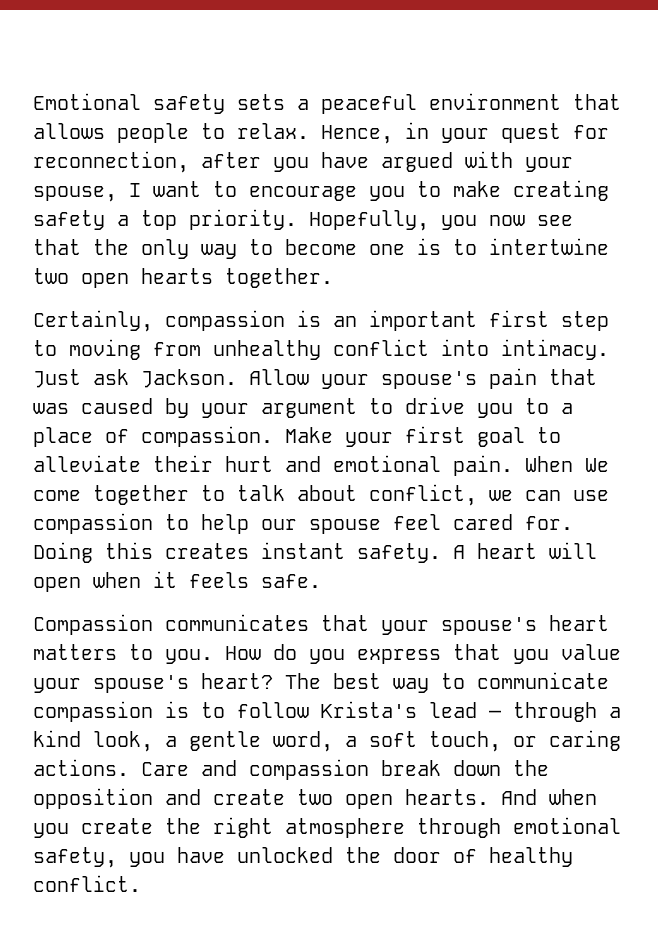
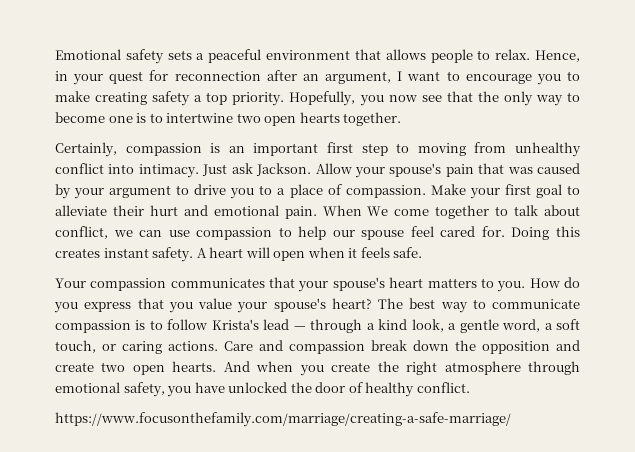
- Hence, in your quest for reconnection, after you have argued with your spouse, I want to encourage you to make creating safety a top priority.
+ Hence, in your quest for reconnection after an argument, I want to encourage you to make creating safety a top priority.
- Compassion communicates that your spouse's heart matters to you.
+ Your compassion communicates that your spouse's heart matters to you.
+ https://www.focusonthefamily.com/marriage/creating-a-safe-marriage/

